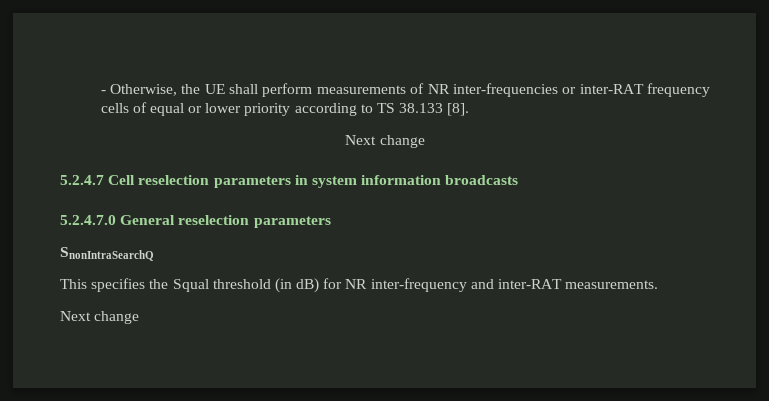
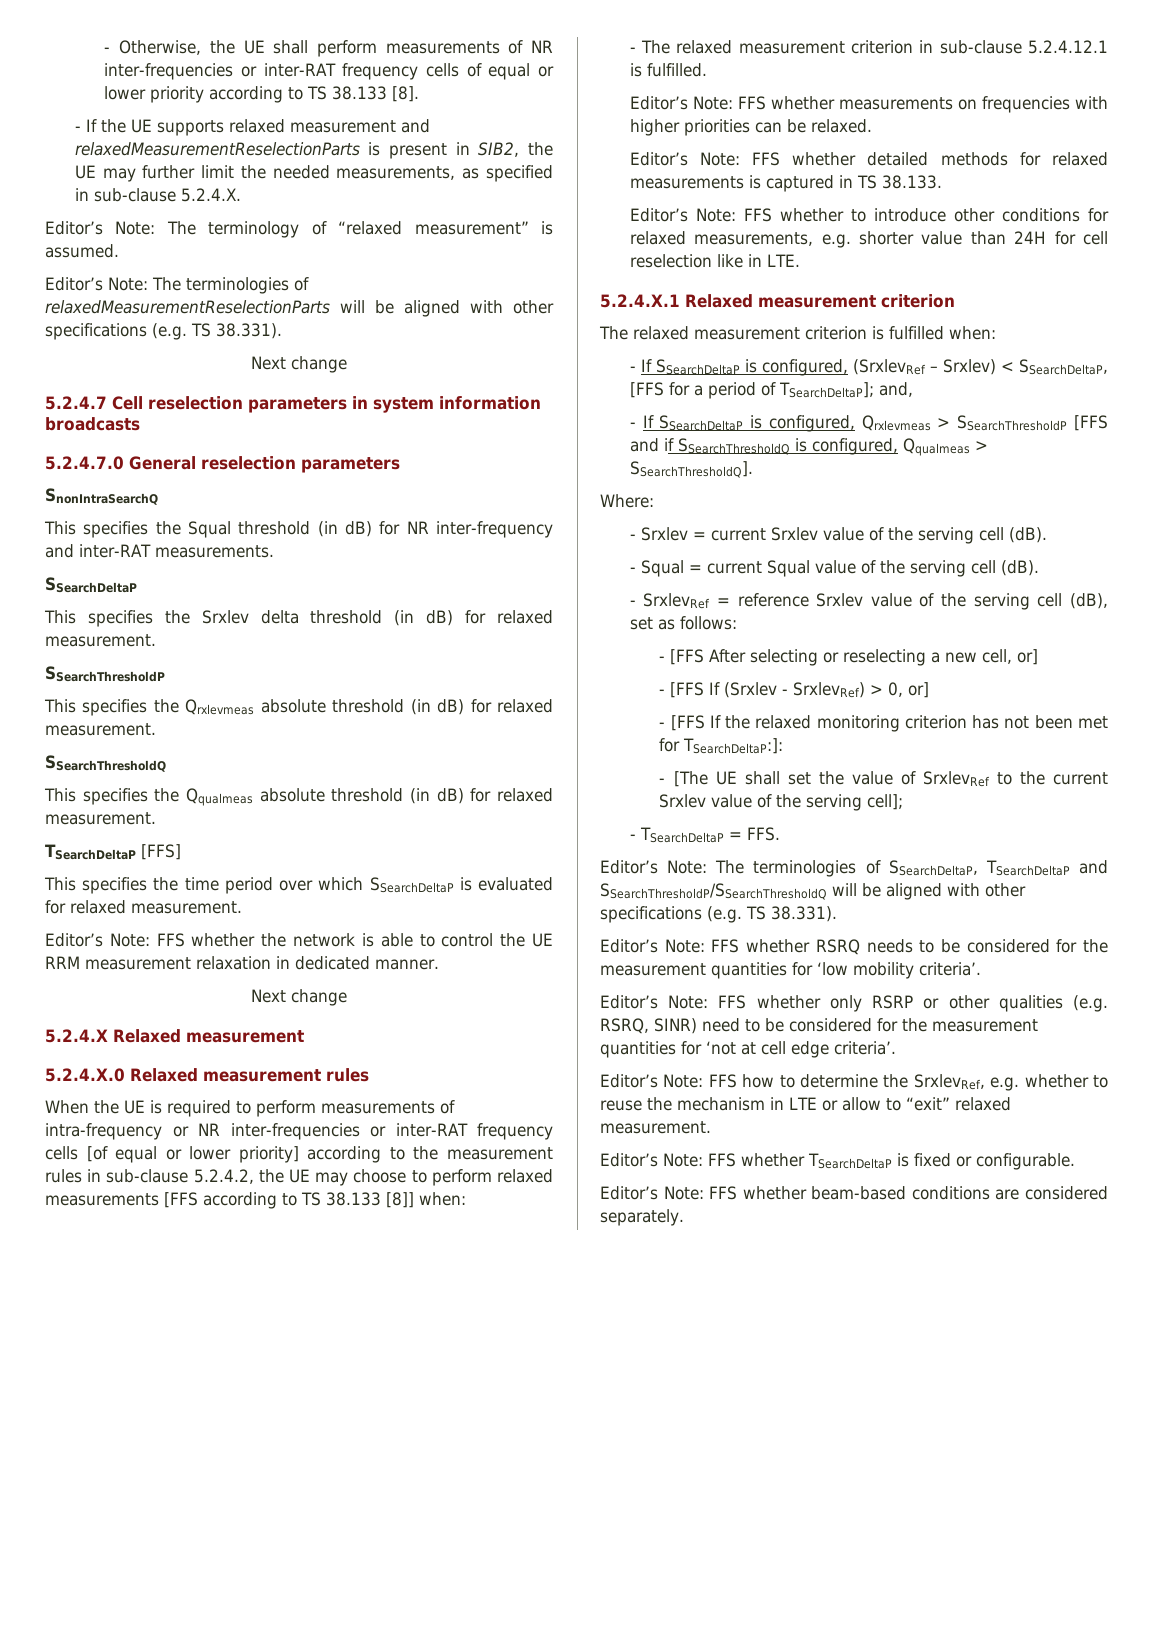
+ - If the UE supports relaxed measurement and relaxedMeasurementReselectionParts is present in SIB2, the UE may further limit the needed measurements, as specified in sub-clause 5.2.4.X.
+ Editor’s Note: The terminology of “relaxed measurement” is assumed.
+ Editor’s Note: The terminologies of relaxedMeasurementReselectionParts will be aligned with other specifications (e.g. TS 38.331).
  This specifies the Squal threshold (in dB) for NR inter-frequency and inter-RAT measurements.
+ SSearchDeltaP
+ This specifies the Srxlev delta threshold (in dB) for relaxed measurement.
+ SSearchThresholdP
+ This specifies the Qrxlevmeas absolute threshold (in dB) for relaxed measurement.
+ SSearchThresholdQ
+ This specifies the Qqualmeas absolute threshold (in dB) for relaxed measurement.
+ TSearchDeltaP [FFS]
+ This specifies the time period over which SSearchDeltaP is evaluated for relaxed measurement.
+ Editor’s Note: FFS whether the network is able to control the UE RRM measurement relaxation in dedicated manner.
  Next change
+ 5.2.4.X Relaxed measurement
+ 5.2.4.X.0 Relaxed measurement rules
+ When the UE is required to perform measurements of intra-frequency or NR inter-frequencies or inter-RAT frequency cells [of equal or lower priority] according to the measurement rules in sub-clause 5.2.4.2, the UE may choose to perform relaxed measurements [FFS according to TS 38.133 [8]] when:
+ - The relaxed measurement criterion in sub-clause 5.2.4.12.1 is fulfilled.
+ Editor’s Note: FFS whether measurements on frequencies with higher priorities can be relaxed.
+ Editor’s Note: FFS whether detailed methods for relaxed measurements is captured in TS 38.133.
+ Editor’s Note: FFS whether to introduce other conditions for relaxed measurements, e.g. shorter value than 24H for cell reselection like in LTE.
+ 5.2.4.X.1 Relaxed measurement criterion
+ The relaxed measurement criterion is fulfilled when:
+ - If SSearchDeltaP is configured, (SrxlevRef – Srxlev) < SSearchDeltaP, [FFS for a period of TSearchDeltaP]; and,
+ - If SSearchDeltaP is configured, Qrxlevmeas > SSearchThresholdP [FFS and if SSearchThresholdQ is configured, Qqualmeas > SSearchThresholdQ].
+ Where:
+ - Srxlev = current Srxlev value of the serving cell (dB).
+ - Squal = current Squal value of the serving cell (dB).
+ - SrxlevRef = reference Srxlev value of the serving cell (dB), set as follows:
+ - [FFS After selecting or reselecting a new cell, or]
+ - [FFS If (Srxlev - SrxlevRef) > 0, or]
+ - [FFS If the relaxed monitoring criterion has not been met for TSearchDeltaP:]:
+ - [The UE shall set the value of SrxlevRef to the current Srxlev value of the serving cell];
+ - TSearchDeltaP = FFS.
+ Editor’s Note: The terminologies of SSearchDeltaP, TSearchDeltaP and SSearchThresholdP/SSearchThresholdQ will be aligned with other specifications (e.g. TS 38.331).
+ Editor’s Note: FFS whether RSRQ needs to be considered for the measurement quantities for ‘low mobility criteria’.
+ Editor’s Note: FFS whether only RSRP or other qualities (e.g. RSRQ, SINR) need to be considered for the measurement quantities for ‘not at cell edge criteria’.
+ Editor’s Note: FFS how to determine the SrxlevRef, e.g. whether to reuse the mechanism in LTE or allow to “exit” relaxed measurement.
+ Editor’s Note: FFS whether TSearchDeltaP is fixed or configurable.
+ Editor’s Note: FFS whether beam-based conditions are considered separately.

